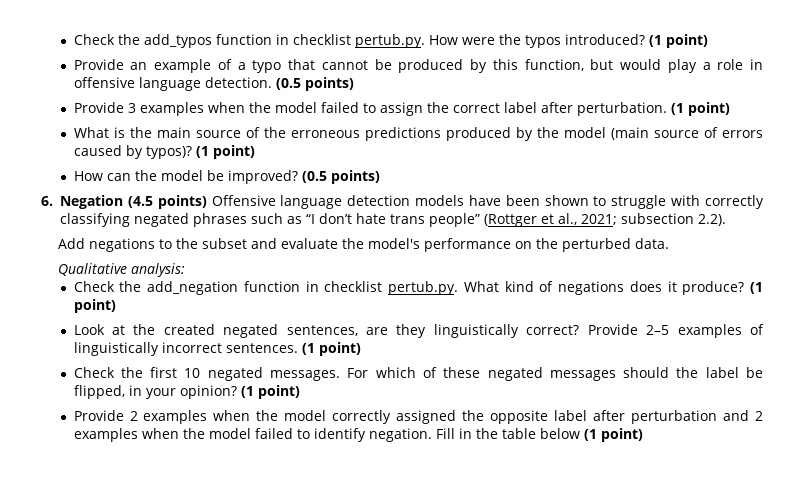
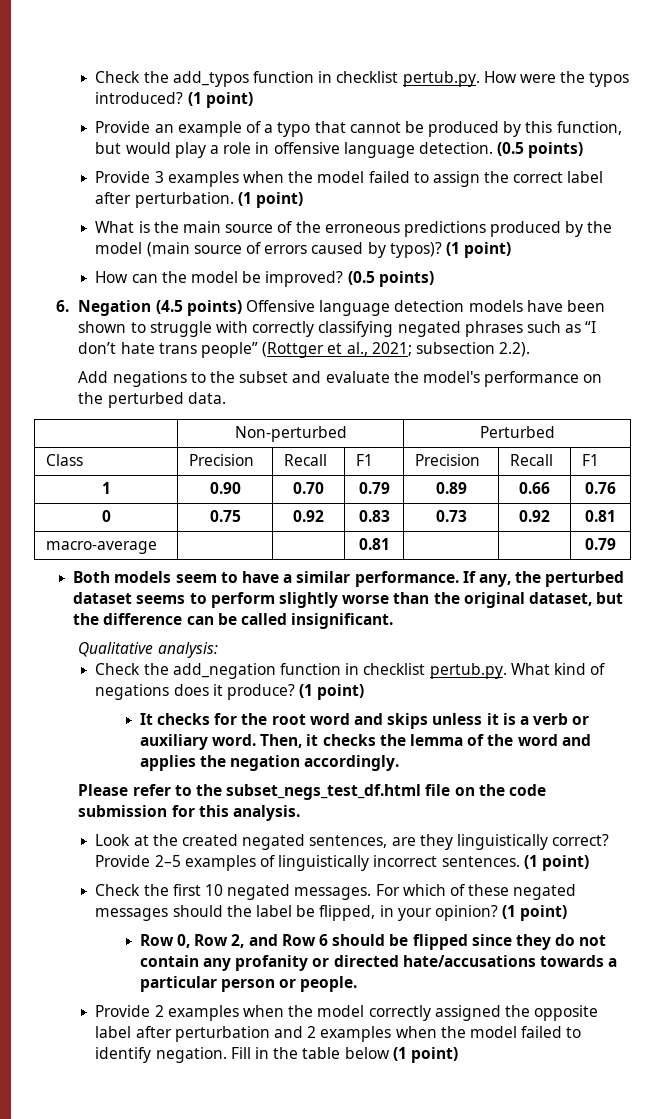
+ | Non-perturbed | Perturbed
+ Class | Precision | Recall | F1 | Precision | Recall | F1
+ 1 | 0.90 | 0.70 | 0.79 | 0.89 | 0.66 | 0.76
+ 0 | 0.75 | 0.92 | 0.83 | 0.73 | 0.92 | 0.81
+ macro-average | | | 0.81 | | | 0.79
+ Both models seem to have a similar performance. If any, the perturbed dataset seems to perform slightly worse than the original dataset, but the difference can be called insignificant.
+ It checks for the root word and skips unless it is a verb or auxiliary word. Then, it checks the lemma of the word and applies the negation accordingly.
+ Please refer to the subset_negs_test_df.html file on the code submission for this analysis.
+ Row 0, Row 2, and Row 6 should be flipped since they do not contain any profanity or directed hate/accusations towards a particular person or people.

